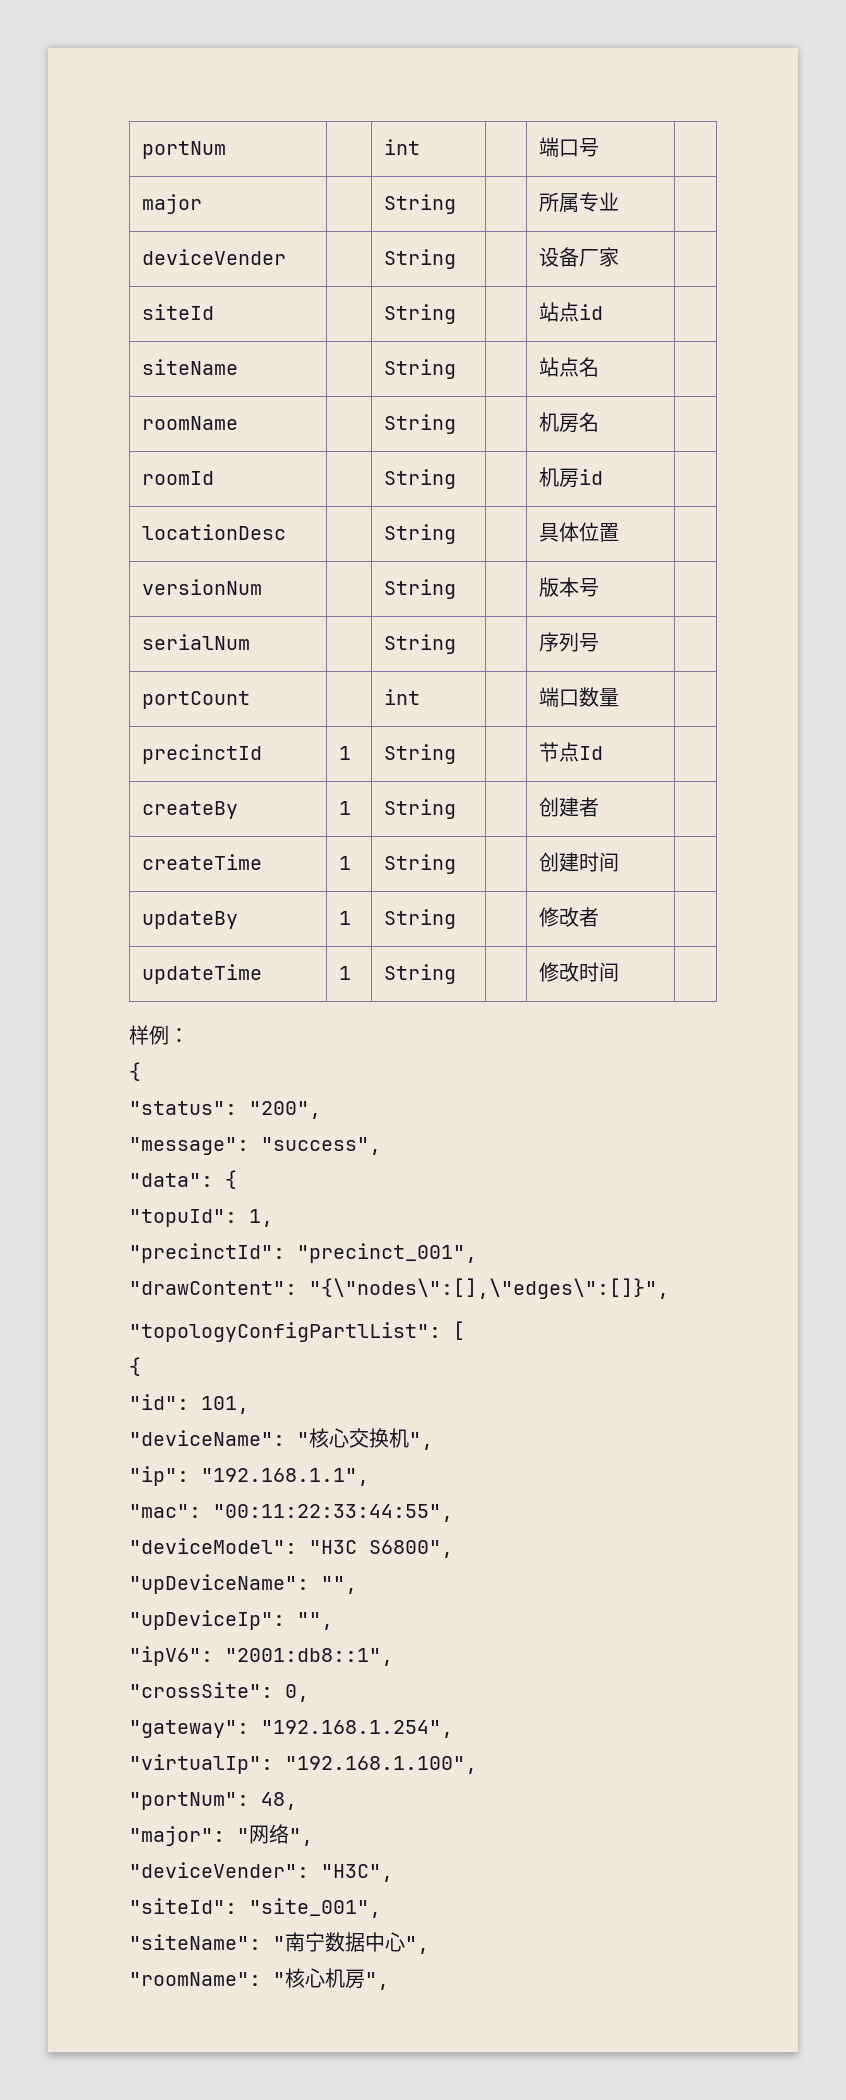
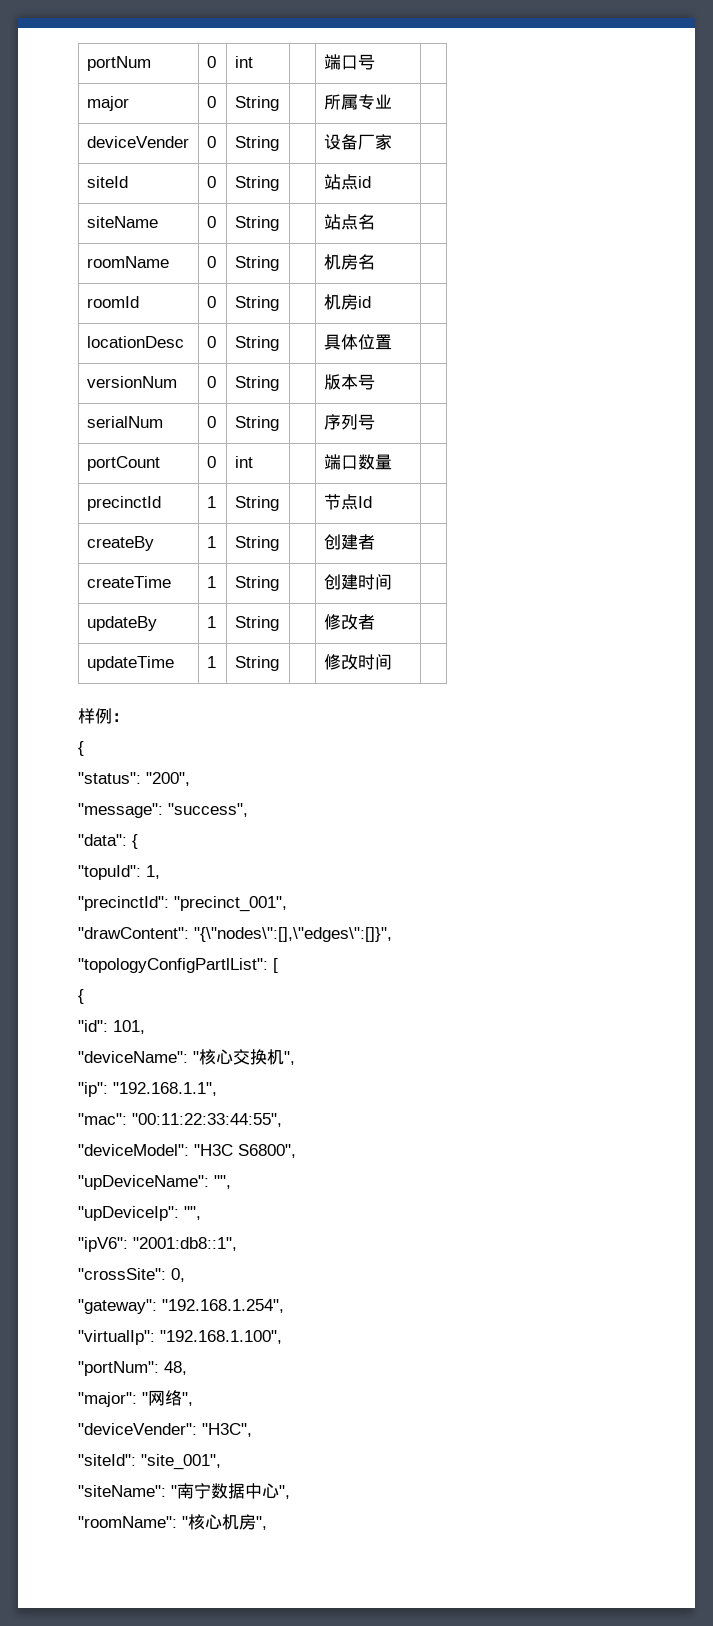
- portNum | | int | | 端口号 |
+ portNum | 0 | int | | 端口号 |
- major | | String | | 所属专业 |
+ major | 0 | String | | 所属专业 |
- deviceVender | | String | | 设备厂家 |
+ deviceVender | 0 | String | | 设备厂家 |
- siteId | | String | | 站点id |
+ siteId | 0 | String | | 站点id |
- siteName | | String | | 站点名 |
+ siteName | 0 | String | | 站点名 |
- roomName | | String | | 机房名 |
+ roomName | 0 | String | | 机房名 |
- roomId | | String | | 机房id |
+ roomId | 0 | String | | 机房id |
- locationDesc | | String | | 具体位置 |
+ locationDesc | 0 | String | | 具体位置 |
- versionNum | | String | | 版本号 |
+ versionNum | 0 | String | | 版本号 |
- serialNum | | String | | 序列号 |
+ serialNum | 0 | String | | 序列号 |
- portCount | | int | | 端口数量 |
+ portCount | 0 | int | | 端口数量 |

